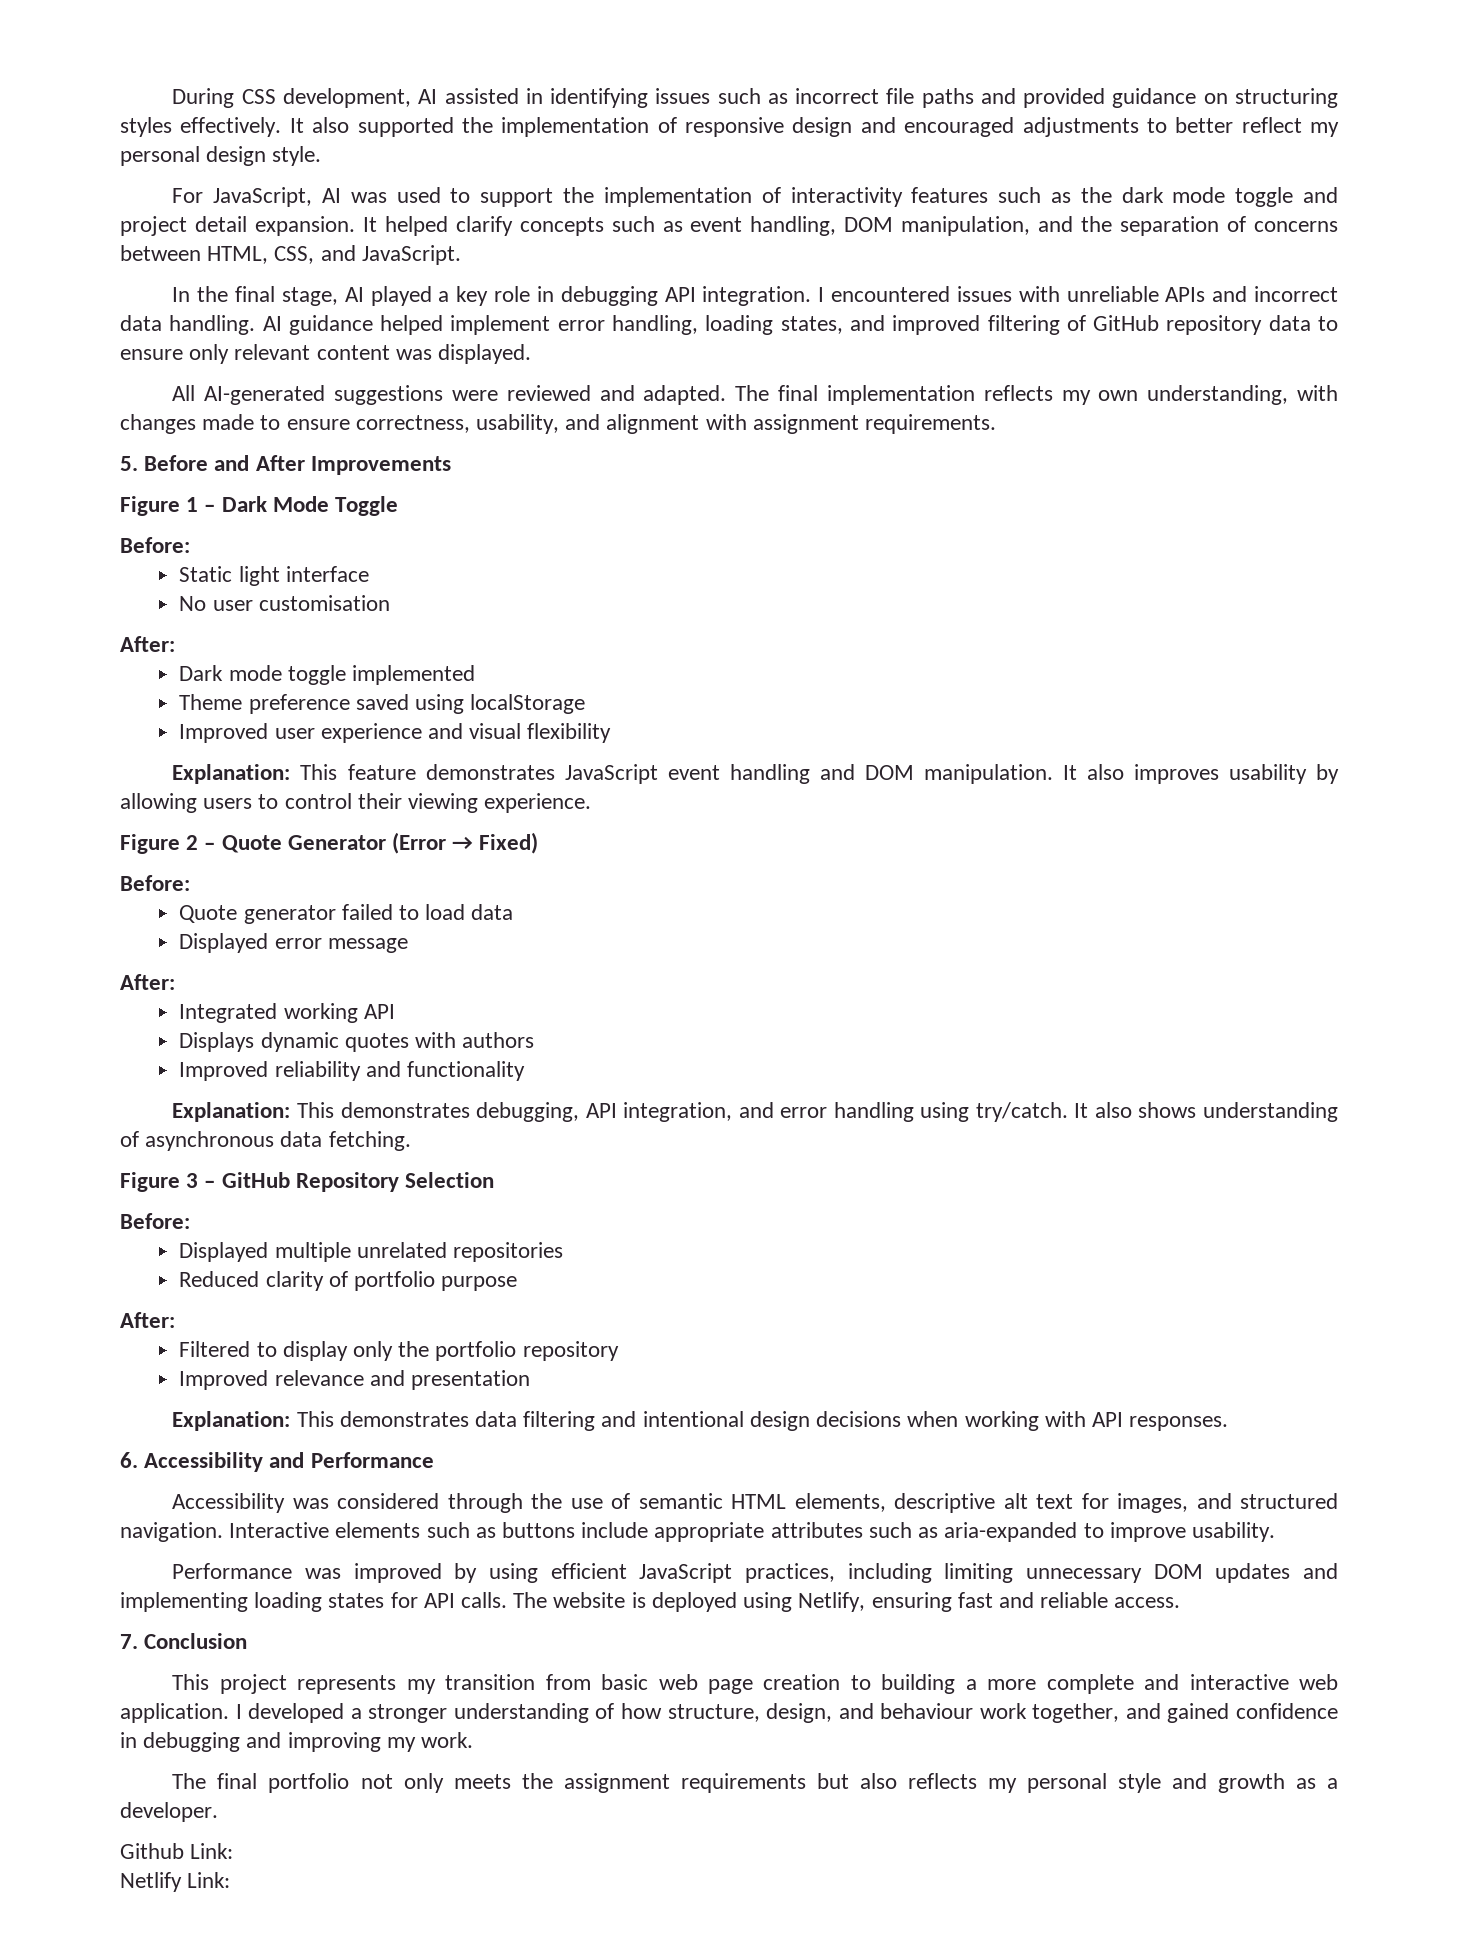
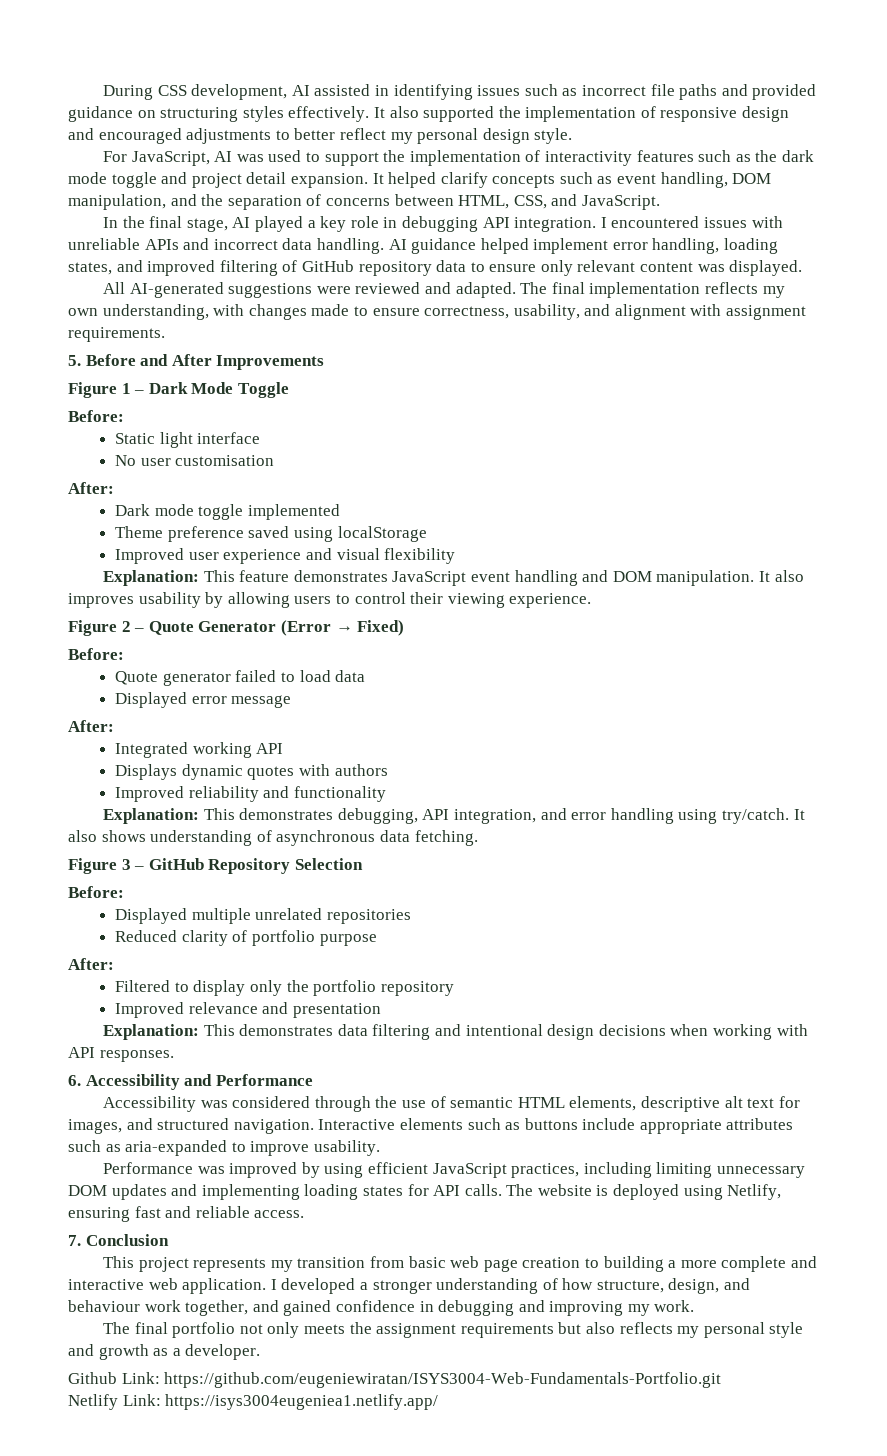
- Github Link:
+ Github Link: https://github.com/eugeniewiratan/ISYS3004-Web-Fundamentals-Portfolio.git
- Netlify Link:
+ Netlify Link: https://isys3004eugeniea1.netlify.app/

